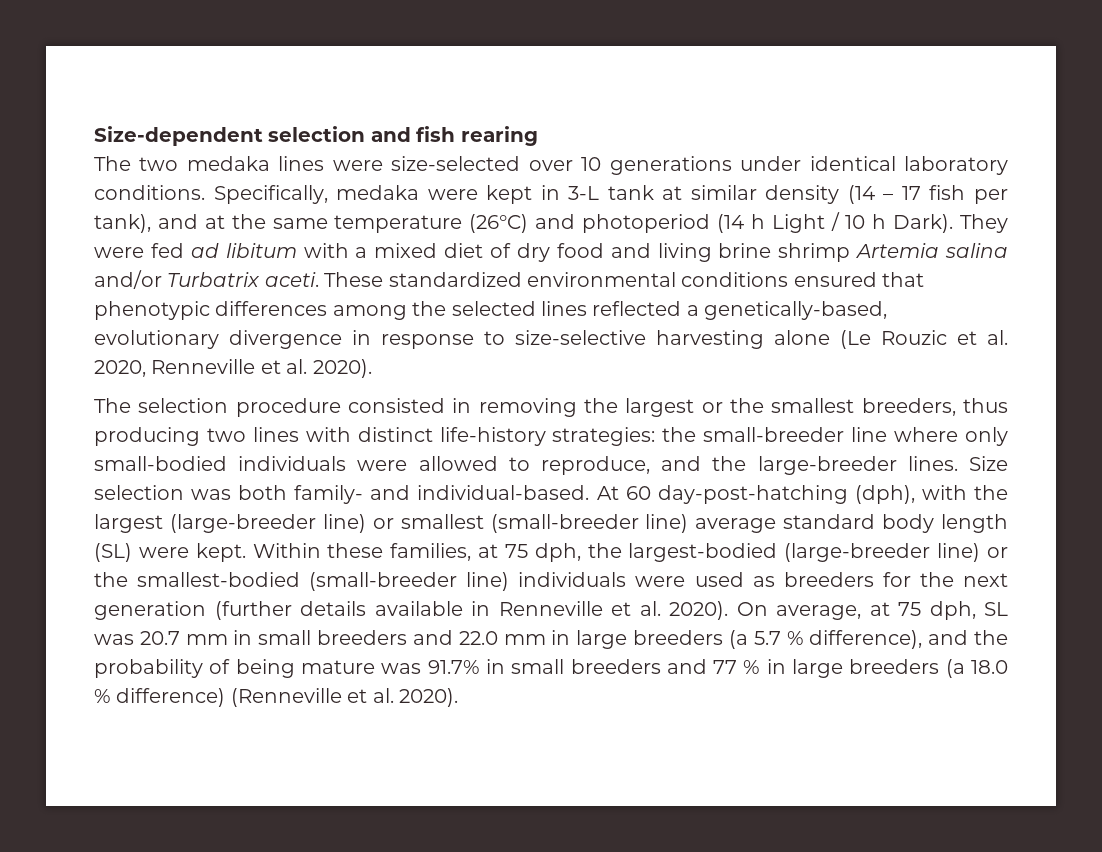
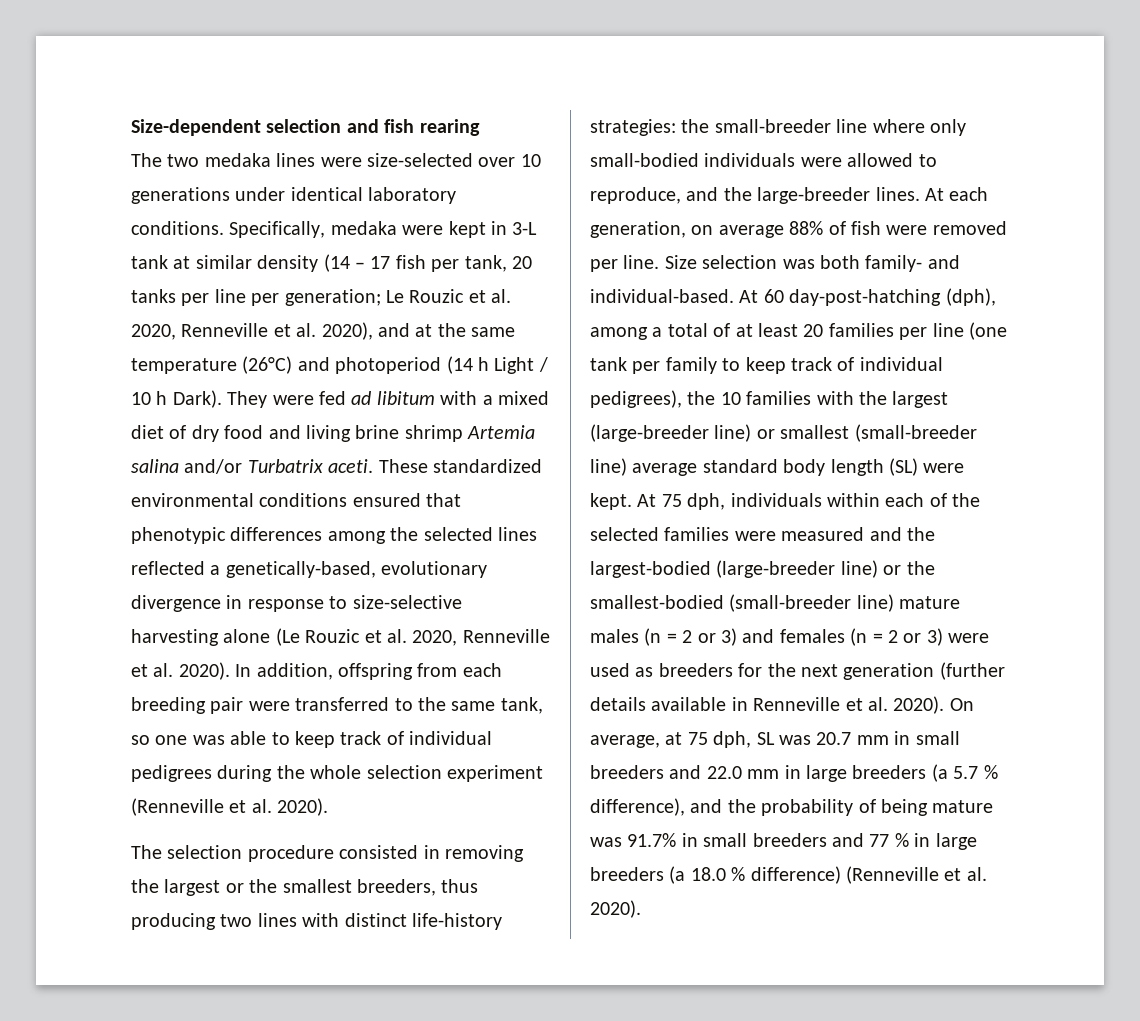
- Specifically, medaka were kept in 3-L tank at similar density (14 – 17 fish per tank), and at the same temperature (26°C) and photoperiod (14 h Light / 10 h Dark).
+ Specifically, medaka were kept in 3-L tank at similar density (14 – 17 fish per tank, 20 tanks per line per generation; Le Rouzic et al. 2020, Renneville et al. 2020), and at the same temperature (26°C) and photoperiod (14 h Light / 10 h Dark).
+ In addition, offspring from each breeding pair were transferred to the same tank, so one was able to keep track of individual pedigrees during the whole selection experiment (Renneville et al. 2020).
+ At each generation, on average 88% of fish were removed per line.
- At 60 day-post-hatching (dph), with the largest (large-breeder line) or smallest (small-breeder line) average standard body length (SL) were kept.
+ At 60 day-post-hatching (dph), among a total of at least 20 families per line (one tank per family to keep track of individual pedigrees), the 10 families with the largest (large-breeder line) or smallest (small-breeder line) average standard body length (SL) were kept.
- Within these families, at 75 dph, the largest-bodied (large-breeder line) or the smallest-bodied (small-breeder line) individuals were used as breeders for the next generation (further details available in Renneville et al. 2020).
+ At 75 dph, individuals within each of the selected families were measured and the largest-bodied (large-breeder line) or the smallest-bodied (small-breeder line) mature males (n = 2 or 3) and females (n = 2 or 3) were used as breeders for the next generation (further details available in Renneville et al. 2020).

